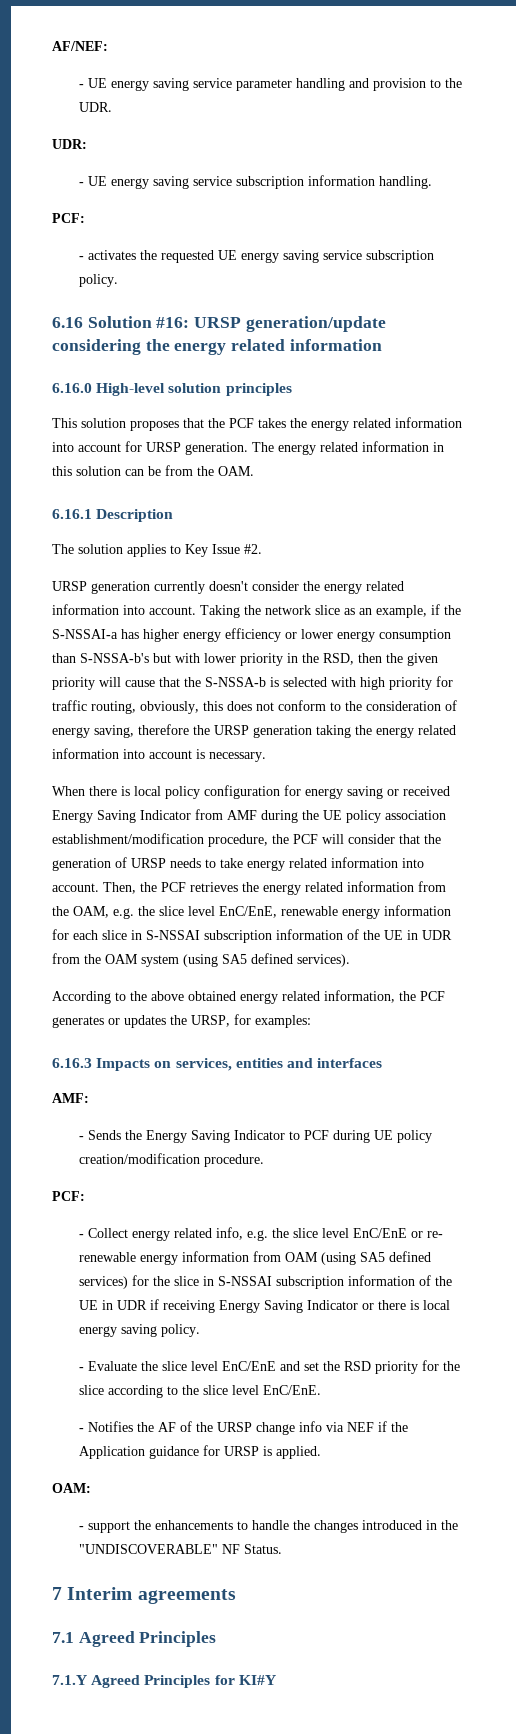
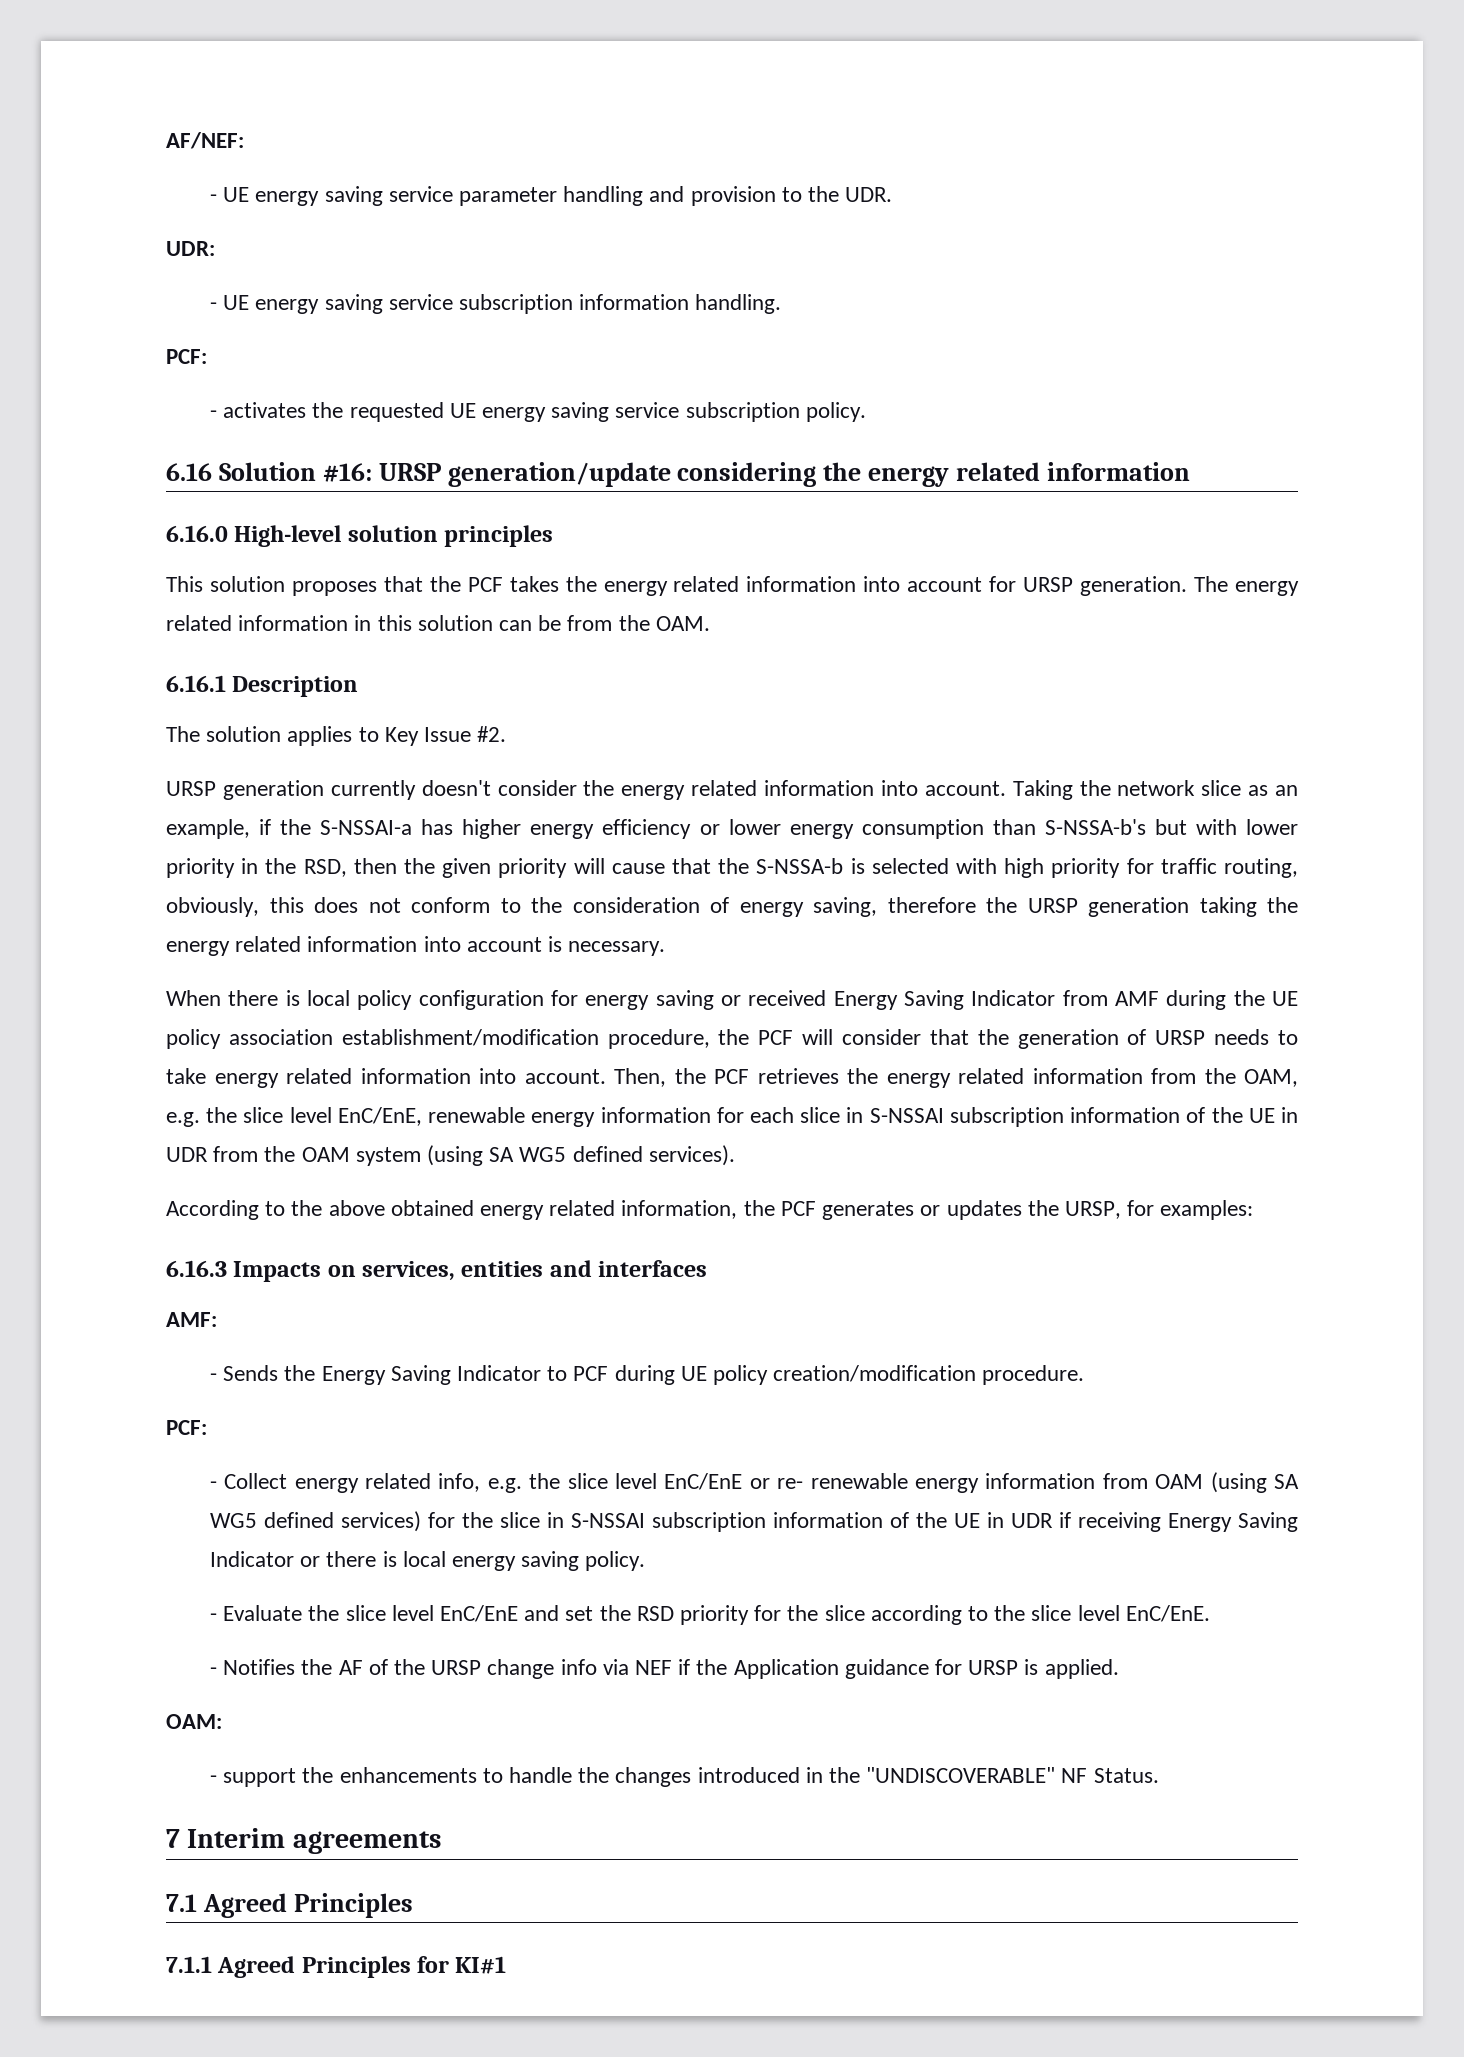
- Then, the PCF retrieves the energy related information from the OAM, e.g. the slice level EnC/EnE, renewable energy information for each slice in S-NSSAI subscription information of the UE in UDR from the OAM system (using SA5 defined services).
+ Then, the PCF retrieves the energy related information from the OAM, e.g. the slice level EnC/EnE, renewable energy information for each slice in S-NSSAI subscription information of the UE in UDR from the OAM system (using SA WG5 defined services).
- - Collect energy related info, e.g. the slice level EnC/EnE or re- renewable energy information from OAM (using SA5 defined services) for the slice in S-NSSAI subscription information of the UE in UDR if receiving Energy Saving Indicator or there is local energy saving policy.
+ - Collect energy related info, e.g. the slice level EnC/EnE or re- renewable energy information from OAM (using SA WG5 defined services) for the slice in S-NSSAI subscription information of the UE in UDR if receiving Energy Saving Indicator or there is local energy saving policy.
- 7.1.Y Agreed Principles for KI#Y
+ 7.1.1 Agreed Principles for KI#1

